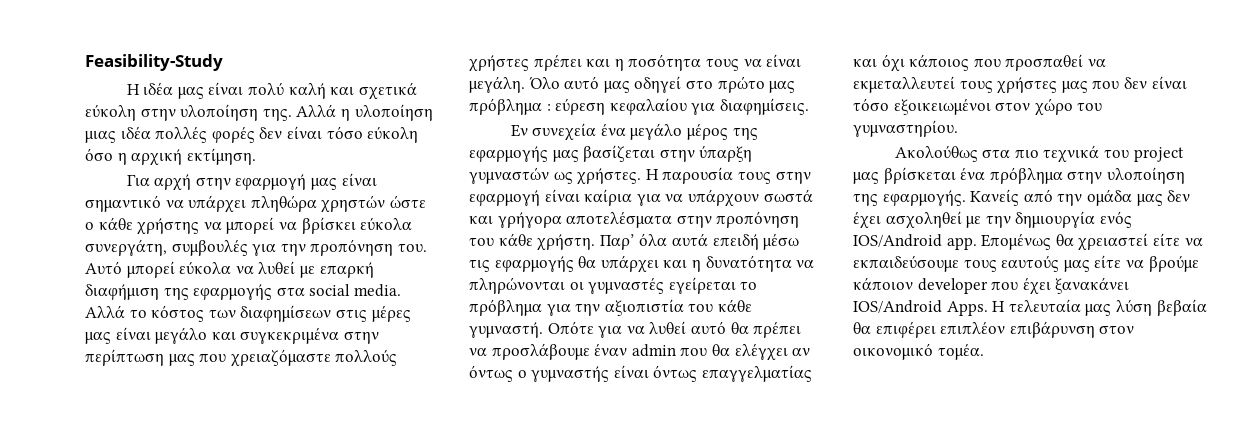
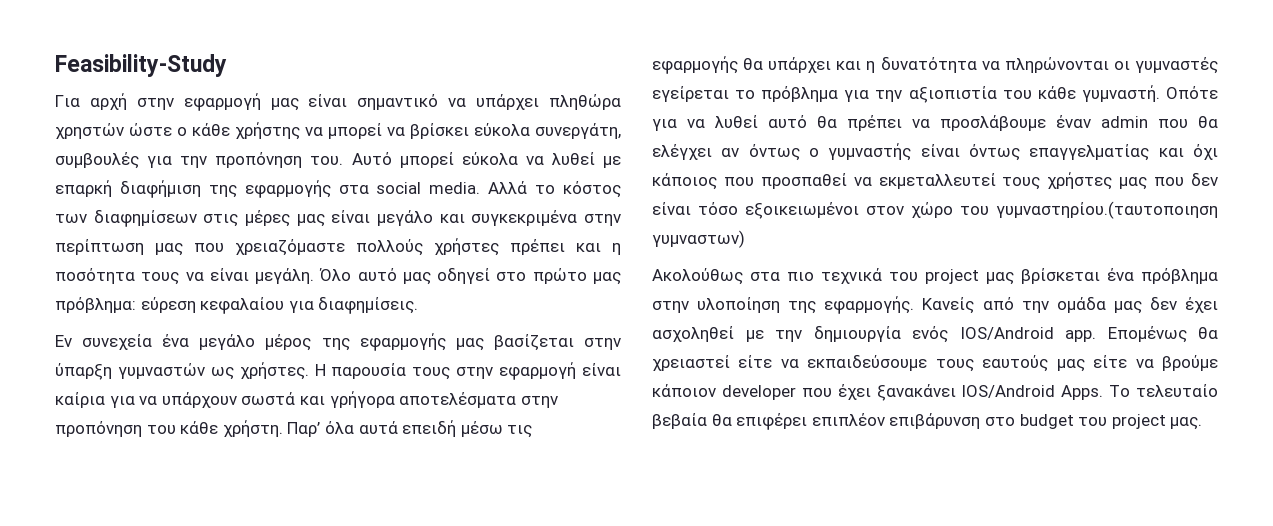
- Η ιδέα μας είναι πολύ καλή και σχετικά εύκολη στην υλοποίηση της. Αλλά η υλοποίηση μιας ιδέα πολλές φορές δεν είναι τόσο εύκολη όσο η αρχική εκτίμηση.
- Όλο αυτό μας οδηγεί στο πρώτο μας πρόβλημα : εύρεση κεφαλαίου για διαφημίσεις.
+ Όλο αυτό μας οδηγεί στο πρώτο μας πρόβλημα: εύρεση κεφαλαίου για διαφημίσεις.
- Οπότε για να λυθεί αυτό θα πρέπει να προσλάβουμε έναν admin που θα ελέγχει αν όντως ο γυμναστής είναι όντως επαγγελματίας και όχι κάποιος που προσπαθεί να εκμεταλλευτεί τους χρήστες μας που δεν είναι τόσο εξοικειωμένοι στον χώρο του γυμναστηρίου.
+ Οπότε για να λυθεί αυτό θα πρέπει να προσλάβουμε έναν admin που θα ελέγχει αν όντως ο γυμναστής είναι όντως επαγγελματίας και όχι κάποιος που προσπαθεί να εκμεταλλευτεί τους χρήστες μας που δεν είναι τόσο εξοικειωμένοι στον χώρο του γυμναστηρίου.(ταυτοποιηση γυμναστων)
- Η τελευταία μας λύση βεβαία θα επιφέρει επιπλέον επιβάρυνση στον οικονομικό τομέα.
+ Το τελευταίο βεβαία θα επιφέρει επιπλέον επιβάρυνση στο budget του project μας.

